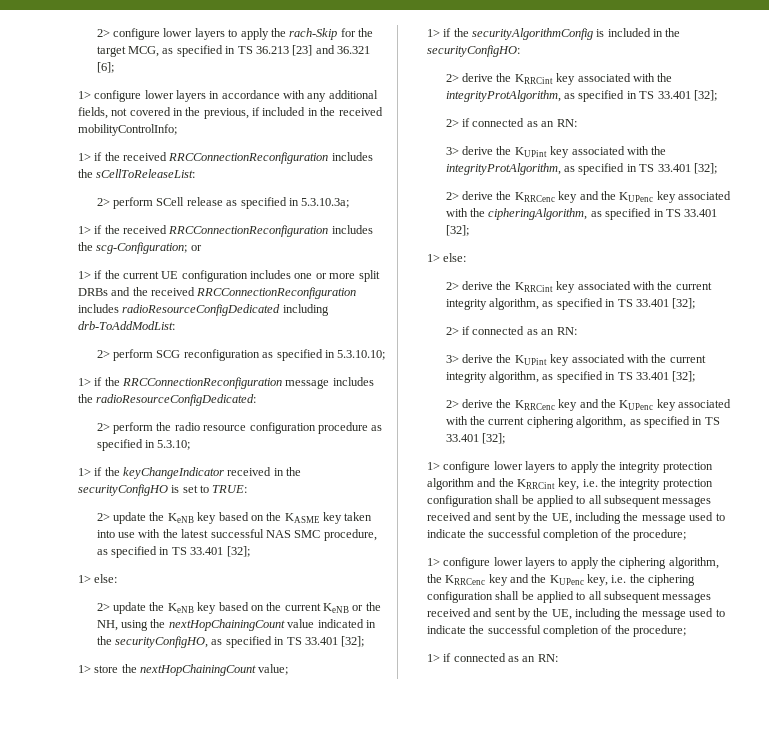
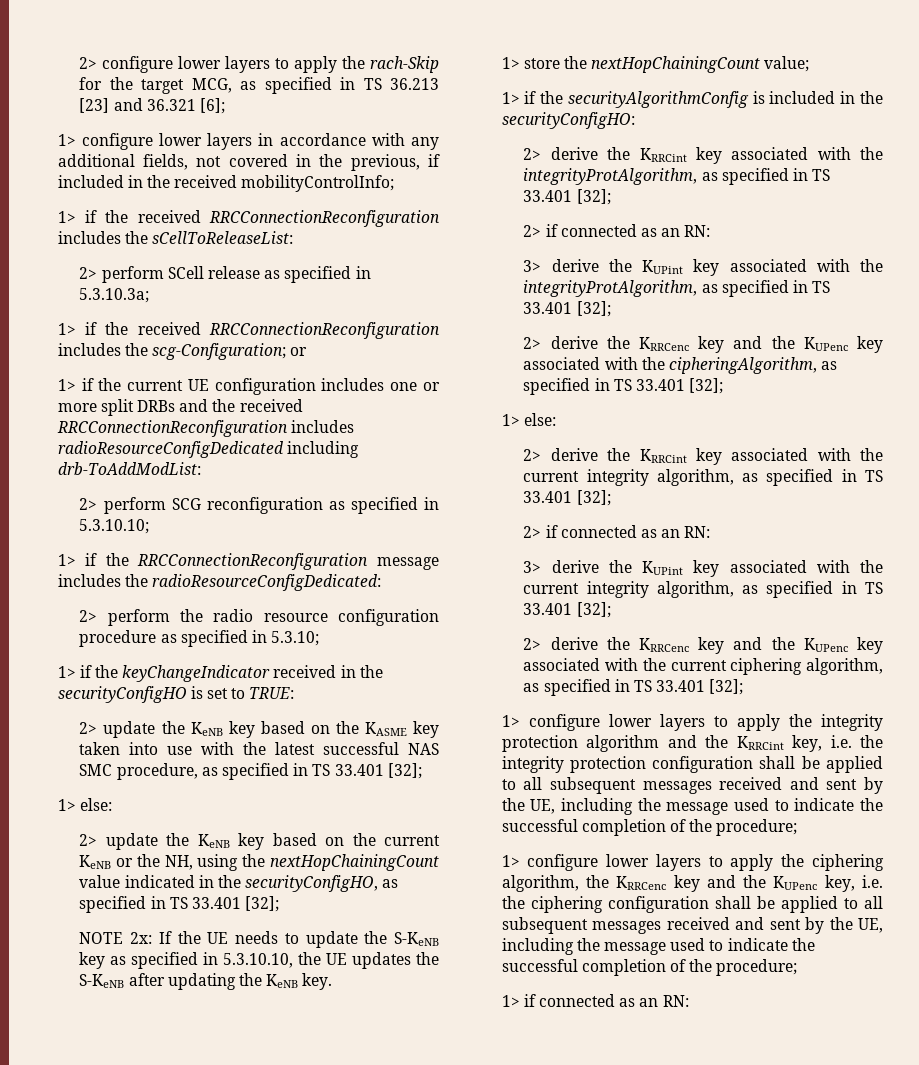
+ NOTE 2x: If the UE needs to update the S-KeNB key as specified in 5.3.10.10, the UE updates the S-KeNB after updating the KeNB key.

